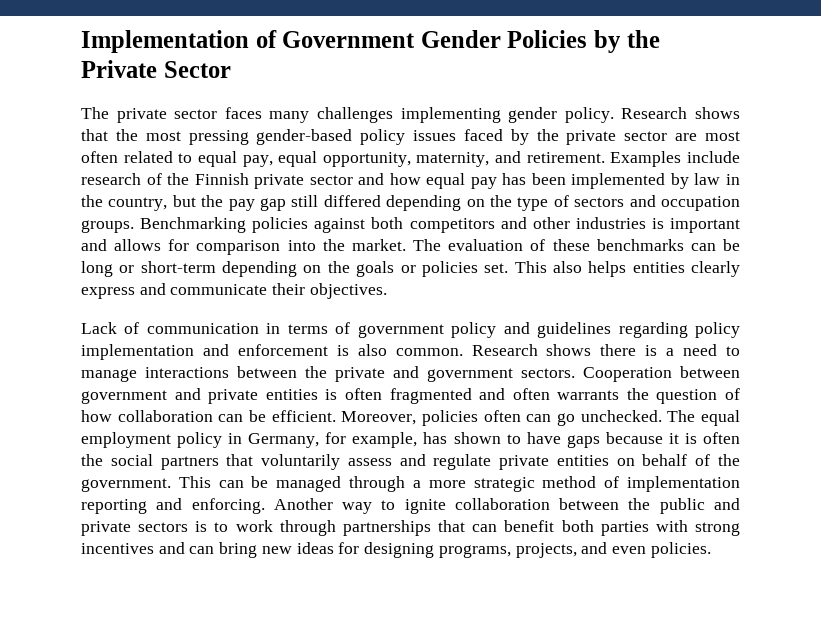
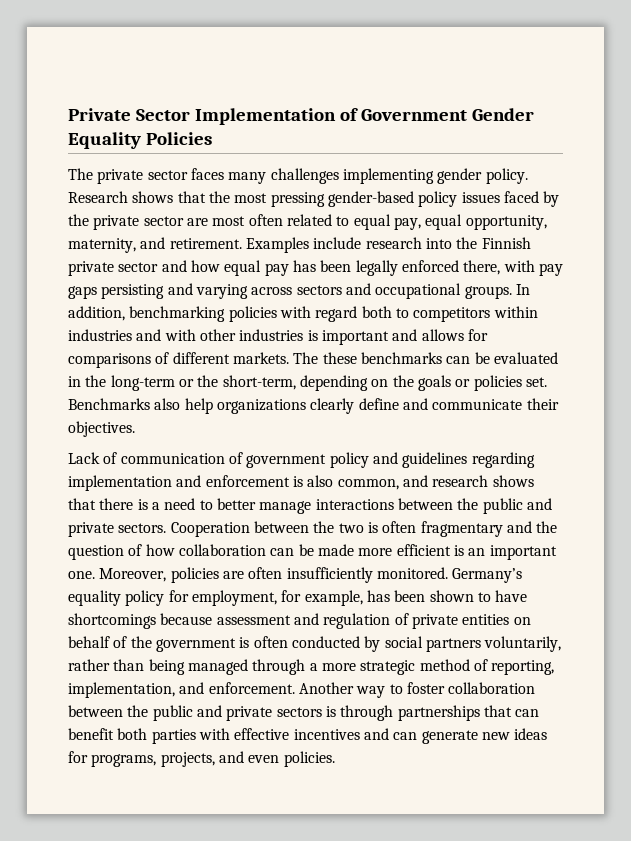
- Implementation of Government Gender Policies by the Private Sector
+ Private Sector Implementation of Government Gender Equality Policies
- Examples include research of the Finnish private sector and how equal pay has been implemented by law in the country, but the pay gap still differed depending on the type of sectors and occupation groups. Benchmarking policies against both competitors and other industries is important and allows for comparison into the market. The evaluation of these benchmarks can be long or short-term depending on the goals or policies set.
+ Examples include research into the Finnish private sector and how equal pay has been legally enforced there, with pay gaps persisting and varying across sectors and occupational groups. In addition, benchmarking policies with regard both to competitors within industries and with other industries is important and allows for comparisons of different markets. The these benchmarks can be evaluated in the long-term or the short-term, depending on the goals or policies set.
- This also helps entities clearly express and communicate their objectives.
+ Benchmarks also help organizations clearly define and communicate their objectives.
- Lack of communication in terms of government policy and guidelines regarding policy implementation and enforcement is also common. Research shows there is a need to manage interactions between the private and government sectors. Cooperation between government and private entities is often fragmented and often warrants the question of how collaboration can be efficient. Moreover, policies often can go unchecked. The equal employment policy in Germany, for example, has shown to have gaps because it is often the social partners that voluntarily assess and regulate private entities on behalf of the government. This can be managed through a more strategic method of implementation reporting and enforcing.
+ Lack of communication of government policy and guidelines regarding implementation and enforcement is also common, and research shows that there is a need to better manage interactions between the public and private sectors. Cooperation between the two is often fragmentary and the question of how collaboration can be made more efficient is an important one. Moreover, policies are often insufficiently monitored. Germany’s equality policy for employment, for example, has been shown to have shortcomings because assessment and regulation of private entities on behalf of the government is often conducted by social partners voluntarily, rather than being managed through a more strategic method of reporting, implementation, and enforcement.
- Another way to ignite collaboration between the public and private sectors is to work through partnerships that can benefit both parties with strong incentives and can bring new ideas for designing programs, projects, and even policies.
+ Another way to foster collaboration between the public and private sectors is through partnerships that can benefit both parties with effective incentives and can generate new ideas for programs, projects, and even policies.

